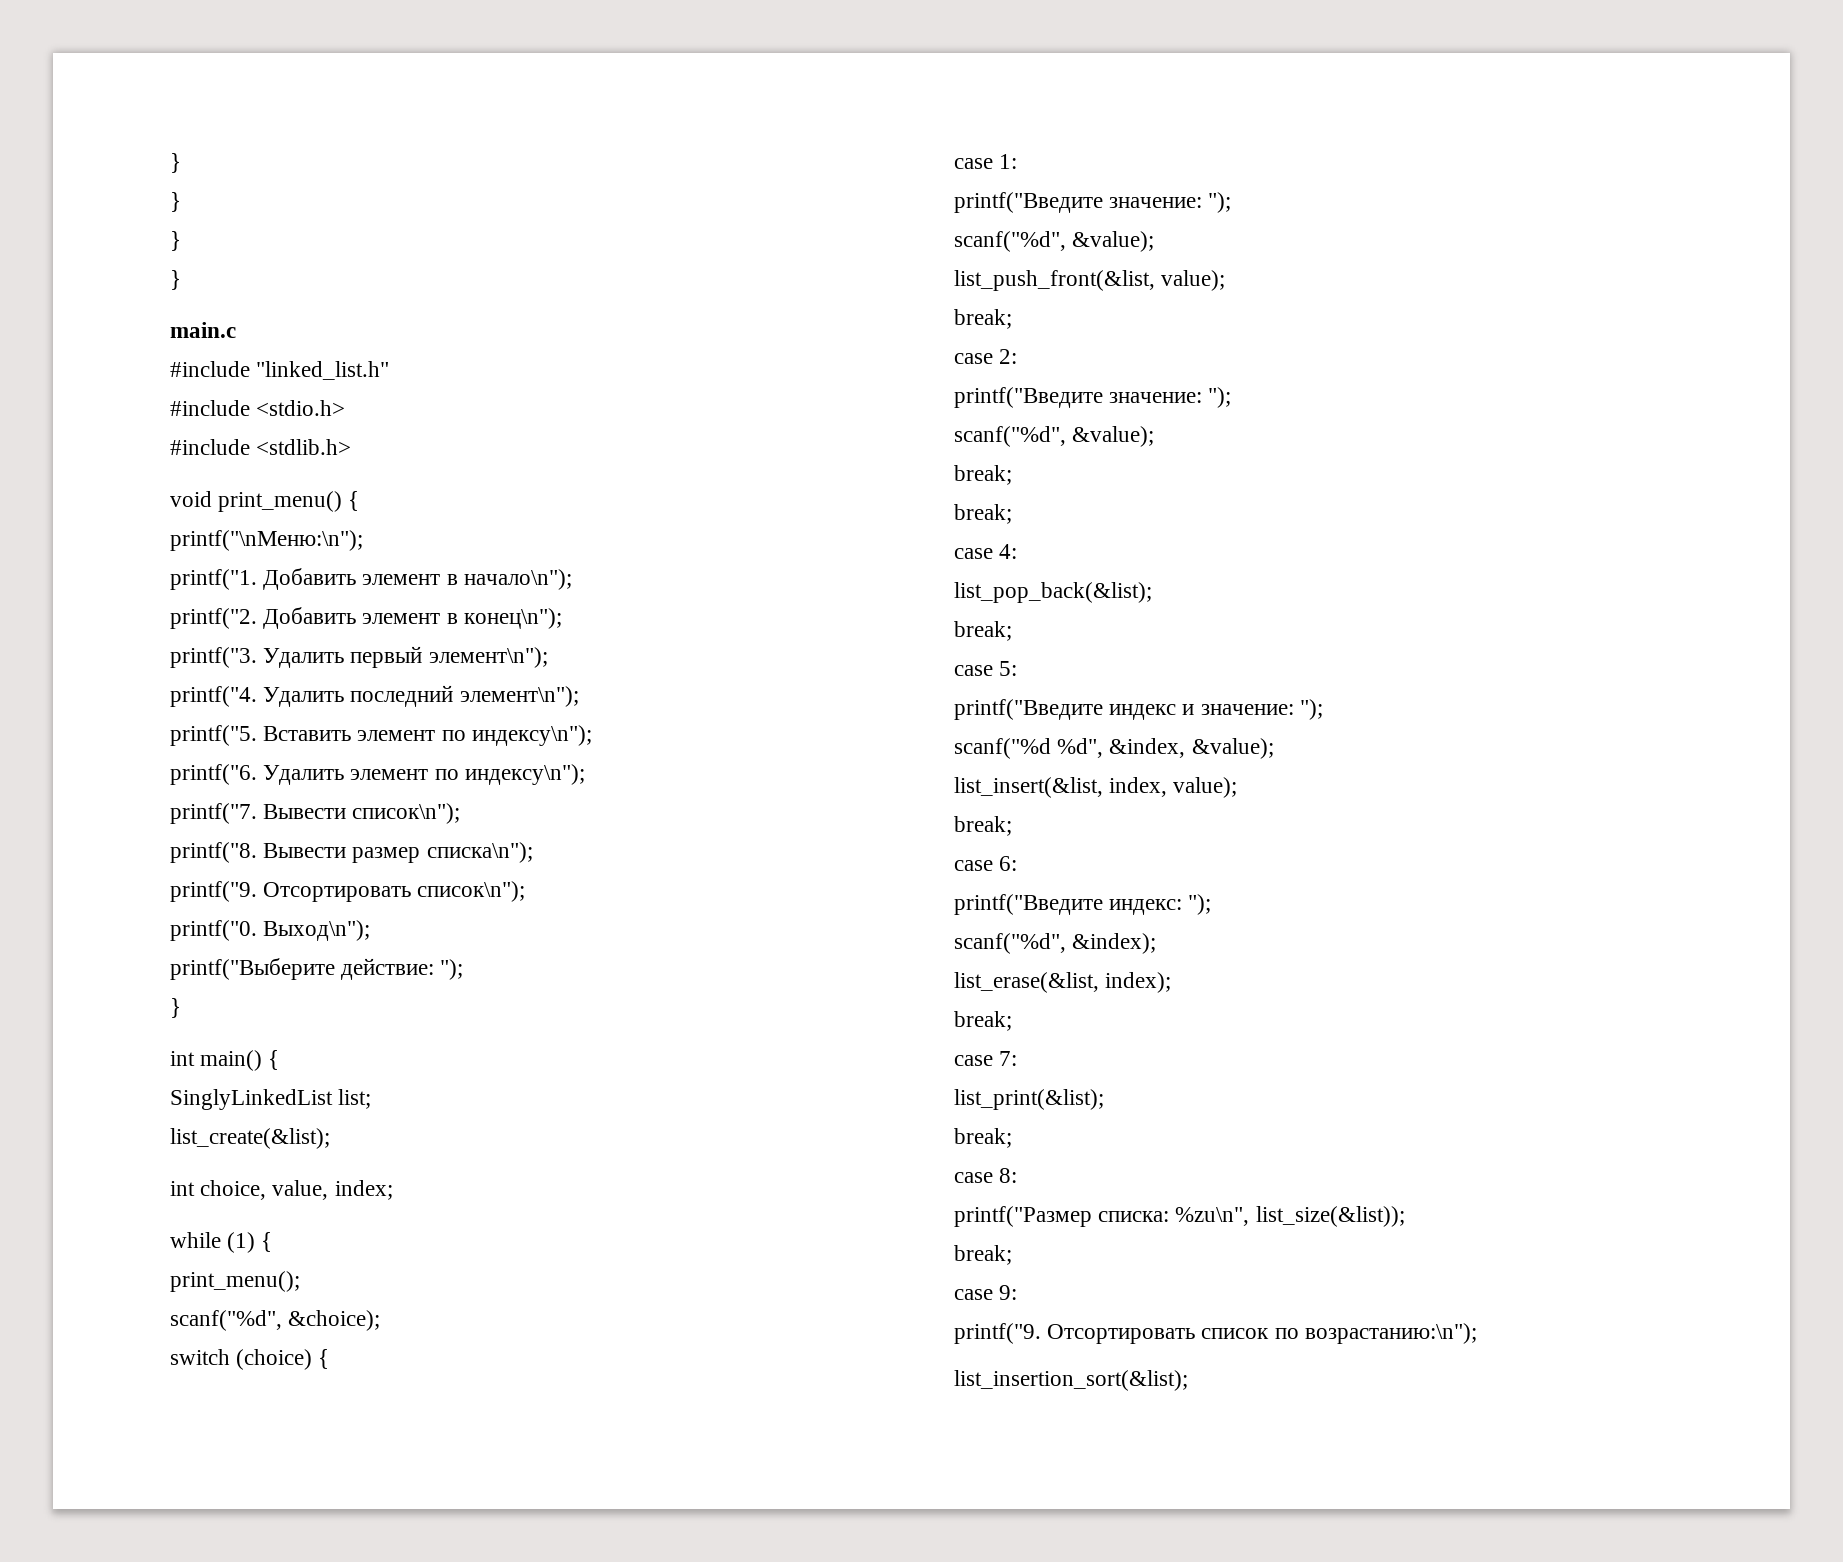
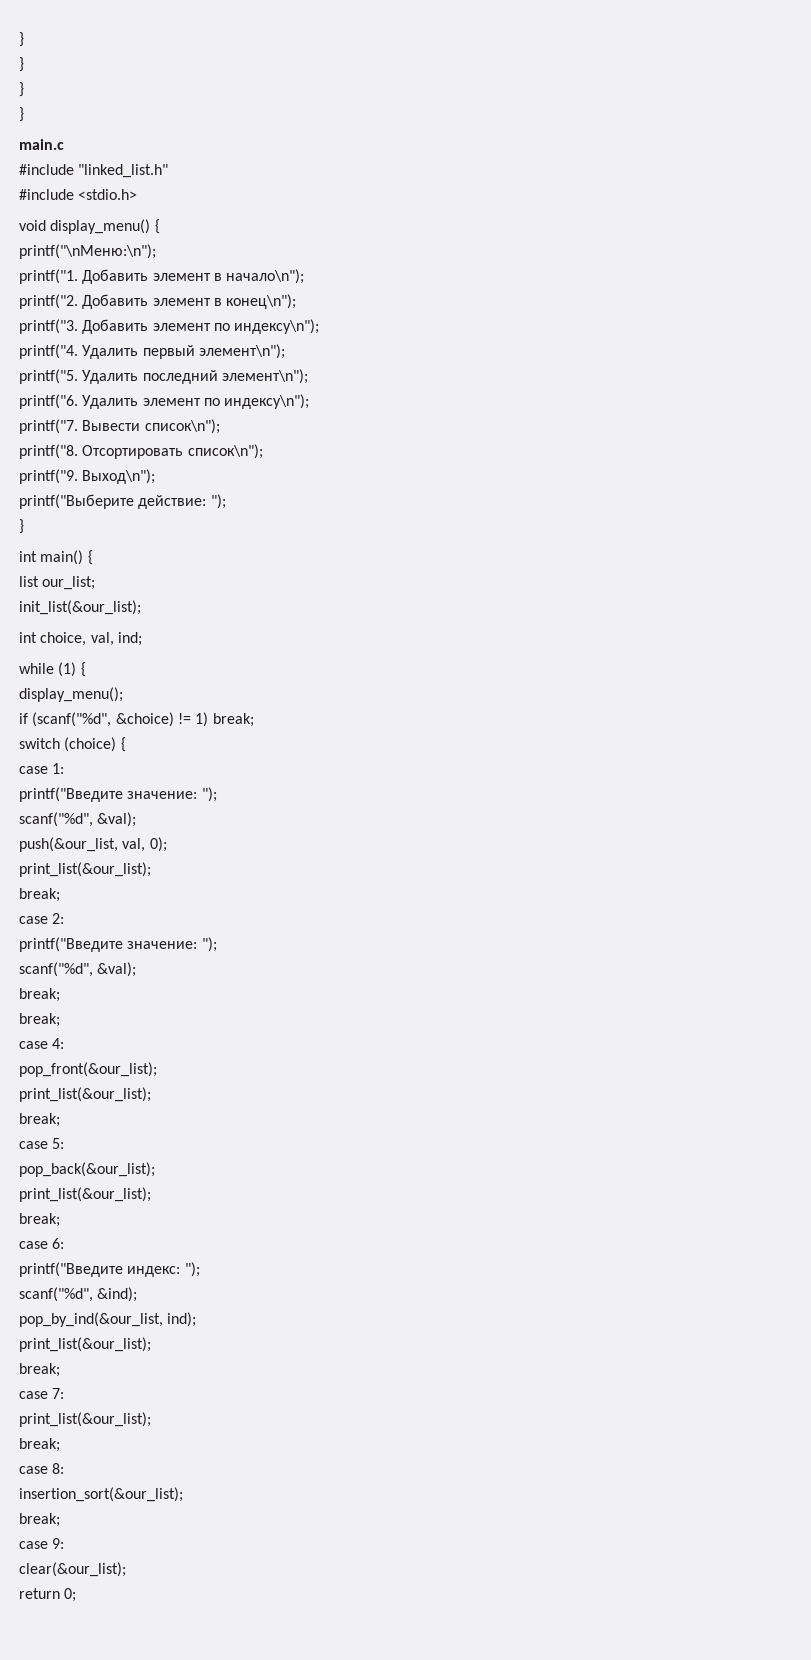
- #include <stdlib.h>
- void print_menu() {
+ void display_menu() {
+ Добавить элемент по индексу\n");
+ printf("4.
- printf("4.
+ printf("5.
- printf("5. Вставить элемент по индексу\n");
- Вывести размер списка\n");
- printf("9.
- printf("0.
+ printf("9.
- SinglyLinkedList list;
- list_create(&list);
+ list our_list;
+ init_list(&our_list);
- int choice, value, index;
+ int choice, val, ind;
- print_menu();
- scanf("%d", &choice);
+ display_menu();
+ if (scanf("%d", &choice) != 1) break;
  case 1:
  printf("Введите значение: ");
- scanf("%d", &value);
- list_push_front(&list, value);
+ scanf("%d", &val);
+ push(&our_list, val, 0);
+ print_list(&our_list);
  case 2:
  printf("Введите значение: ");
- scanf("%d", &value);
+ scanf("%d", &val);
- list_pop_back(&list);
+ pop_front(&our_list);
+ print_list(&our_list);
- printf("Введите индекс и значение: ");
- scanf("%d %d", &index, &value);
- list_insert(&list, index, value);
+ pop_back(&our_list);
+ print_list(&our_list);
- scanf("%d", &index);
- list_erase(&list, index);
+ scanf("%d", &ind);
+ pop_by_ind(&our_list, ind);
+ print_list(&our_list);
  case 7:
- list_print(&list);
+ print_list(&our_list);
- printf("Размер списка: %zu\n", list_size(&list));
+ insertion_sort(&our_list);
- printf("9. Отсортировать список по возрастанию:\n");
- list_insertion_sort(&list);
+ clear(&our_list);
+ return 0;

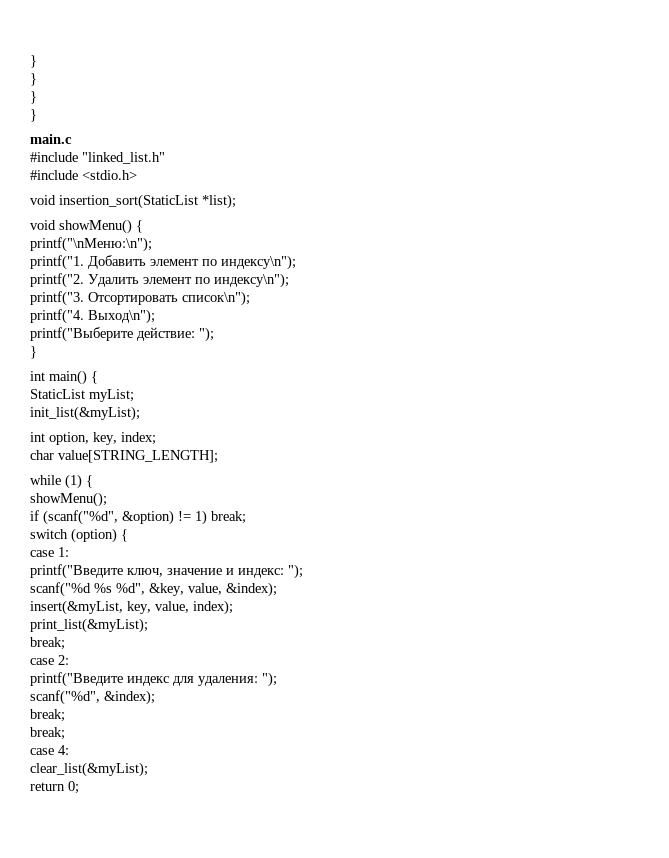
- void display_menu() {
+ void insertion_sort(StaticList *list);
+ void showMenu() {
- Добавить элемент в начало\n");
- printf("2. Добавить элемент в конец\n");
- printf("3. Добавить элемент по индексу\n");
- printf("4. Удалить первый элемент\n");
- printf("5. Удалить последний элемент\n");
- printf("6.
+ Добавить элемент по индексу\n");
+ printf("2.
- printf("7. Вывести список\n");
- printf("8.
+ printf("3.
- printf("9.
+ printf("4.
- list our_list;
- init_list(&our_list);
- int choice, val, ind;
+ StaticList myList;
+ init_list(&myList);
+ int option, key, index;
+ char value[STRING_LENGTH];
- display_menu();
+ showMenu();
- if (scanf("%d", &choice) != 1) break;
+ if (scanf("%d", &option) != 1) break;
- switch (choice) {
+ switch (option) {
  case 1:
- printf("Введите значение: ");
- scanf("%d", &val);
- push(&our_list, val, 0);
- print_list(&our_list);
+ printf("Введите ключ, значение и индекс: ");
+ scanf("%d %s %d", &key, value, &index);
+ insert(&myList, key, value, index);
+ print_list(&myList);
  case 2:
- printf("Введите значение: ");
- scanf("%d", &val);
+ printf("Введите индекс для удаления: ");
+ scanf("%d", &index);
- pop_front(&our_list);
- print_list(&our_list);
- break;
- case 5:
- pop_back(&our_list);
- print_list(&our_list);
- break;
- case 6:
- printf("Введите индекс: ");
- scanf("%d", &ind);
- pop_by_ind(&our_list, ind);
- print_list(&our_list);
- break;
- case 7:
- print_list(&our_list);
- break;
- case 8:
- insertion_sort(&our_list);
- break;
- case 9:
- clear(&our_list);
+ clear_list(&myList);

